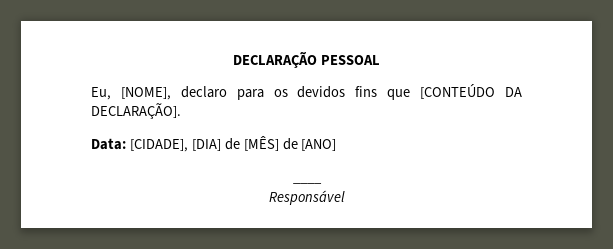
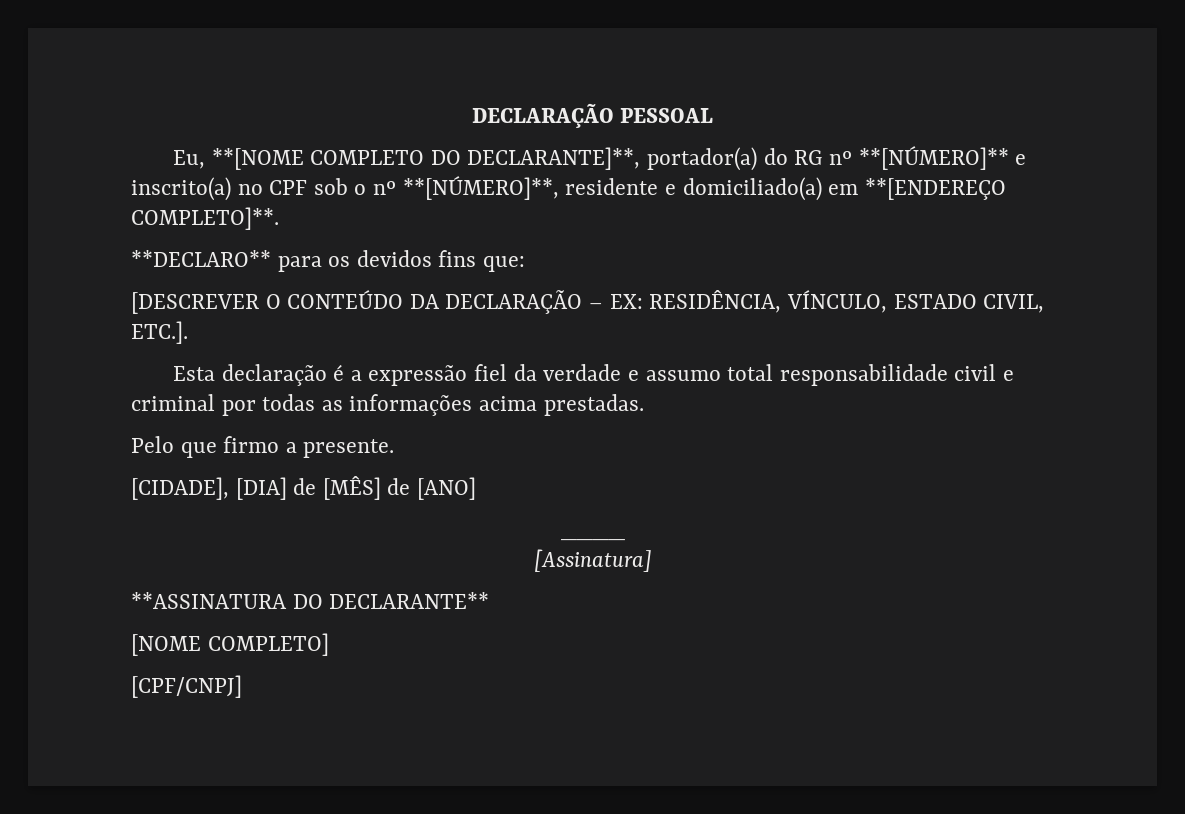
- Eu, [NOME], declaro para os devidos fins que [CONTEÚDO DA DECLARAÇÃO].
- Data: [CIDADE], [DIA] de [MÊS] de [ANO]
+ Eu, **[NOME COMPLETO DO DECLARANTE]**, portador(a) do RG nº **[NÚMERO]** e inscrito(a) no CPF sob o nº **[NÚMERO]**, residente e domiciliado(a) em **[ENDEREÇO COMPLETO]**.
+ **DECLARO** para os devidos fins que:
+ [DESCREVER O CONTEÚDO DA DECLARAÇÃO – EX: RESIDÊNCIA, VÍNCULO, ESTADO CIVIL, ETC.].
+ Esta declaração é a expressão fiel da verdade e assumo total responsabilidade civil e criminal por todas as informações acima prestadas.
+ Pelo que firmo a presente.
+ [CIDADE], [DIA] de [MÊS] de [ANO]
- Responsável
+ [Assinatura]
+ **ASSINATURA DO DECLARANTE**
+ [NOME COMPLETO]
+ [CPF/CNPJ]

